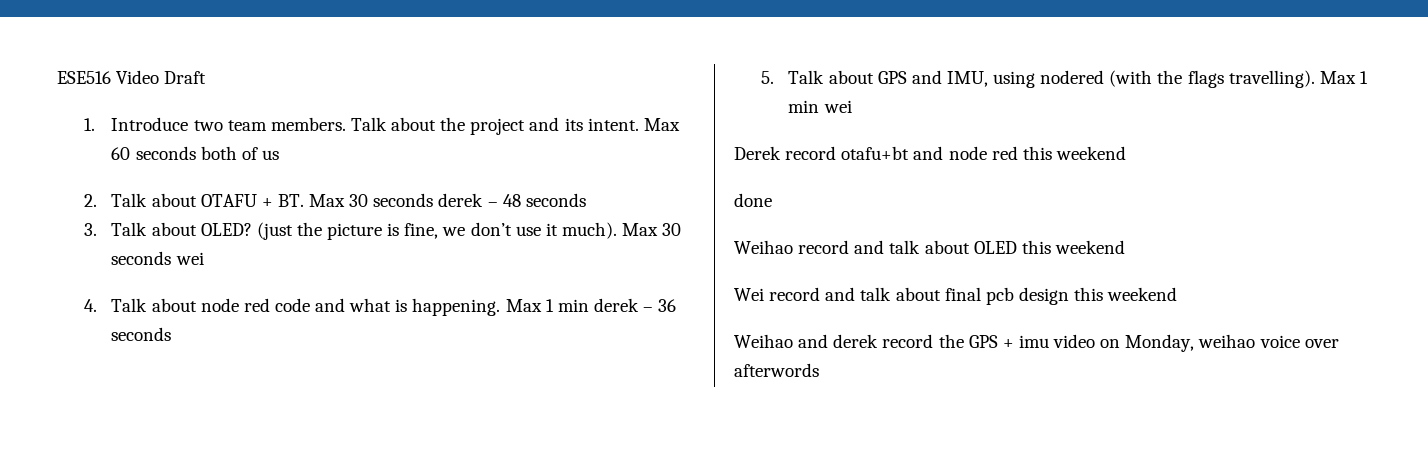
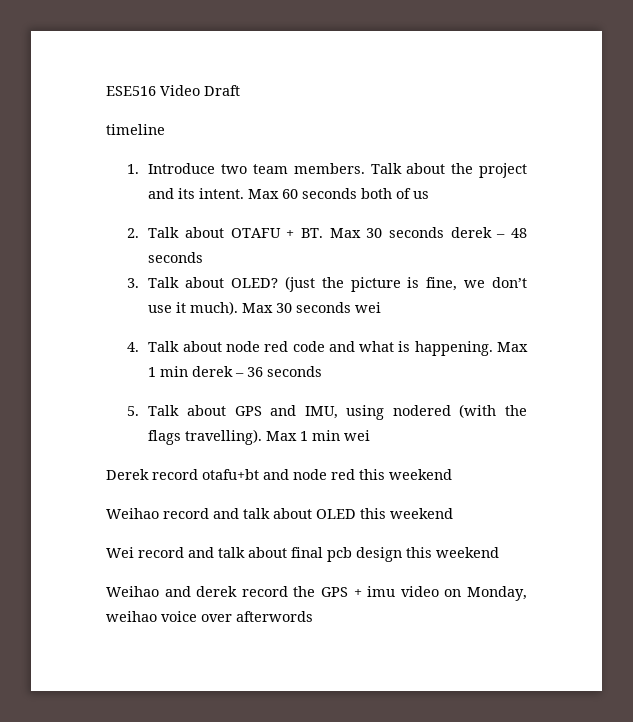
+ timeline
- done

